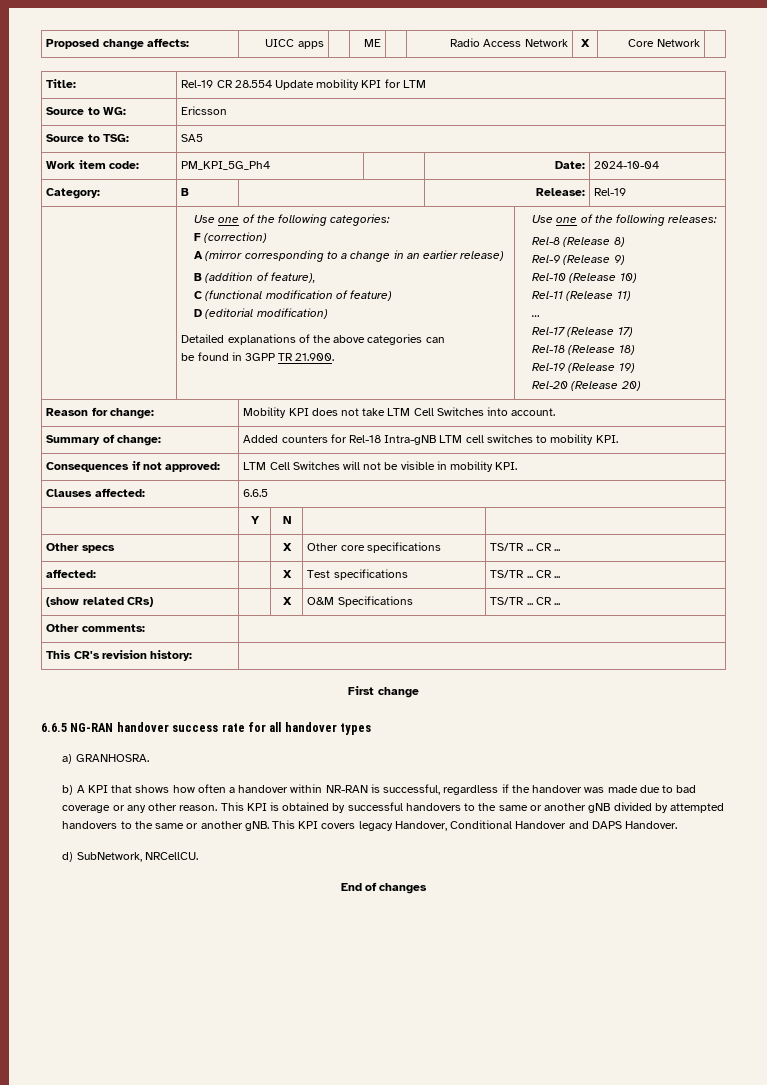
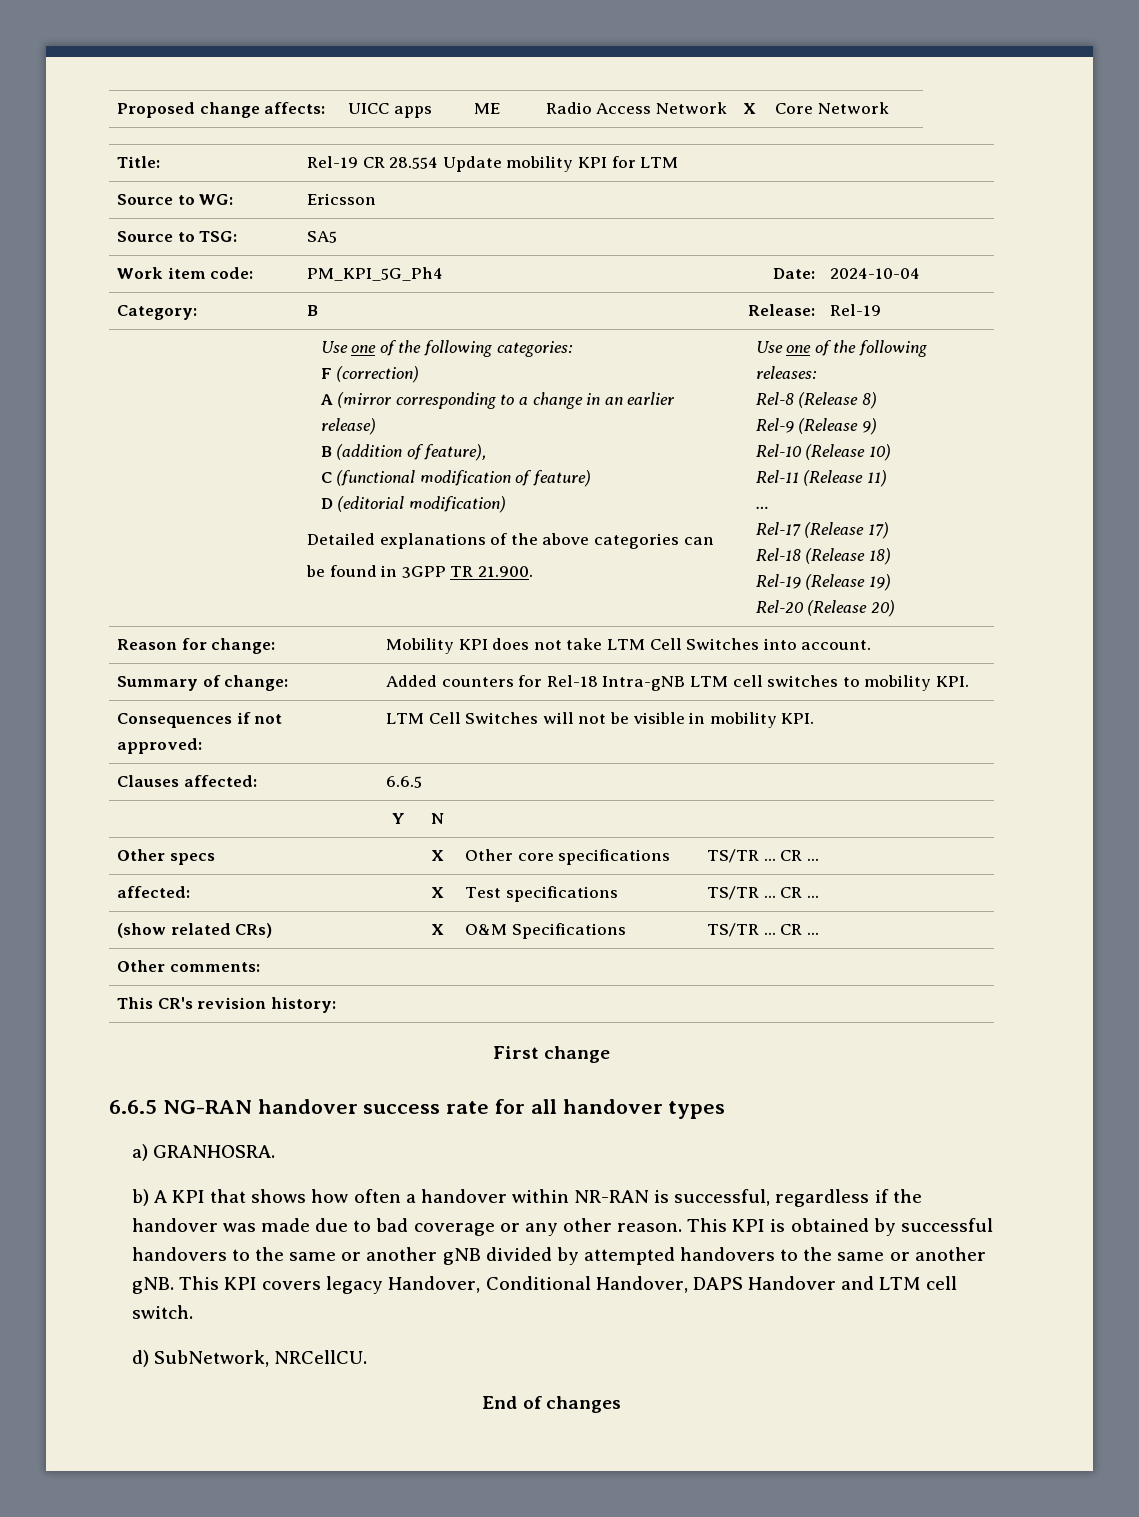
- This KPI covers legacy Handover, Conditional Handover and DAPS Handover.
+ This KPI covers legacy Handover, Conditional Handover, DAPS Handover and LTM cell switch.

